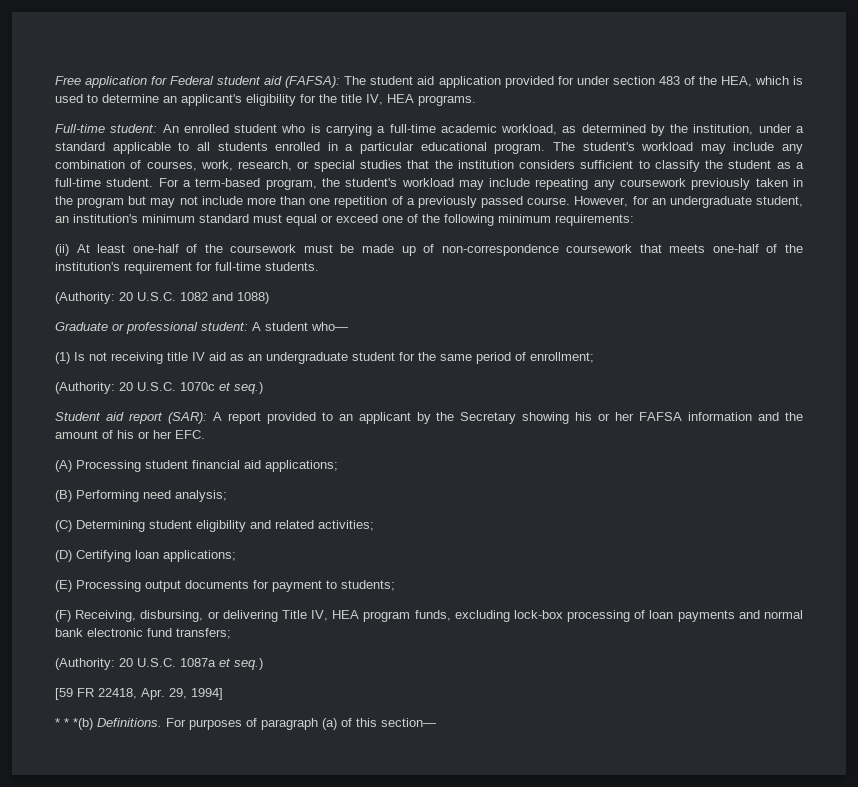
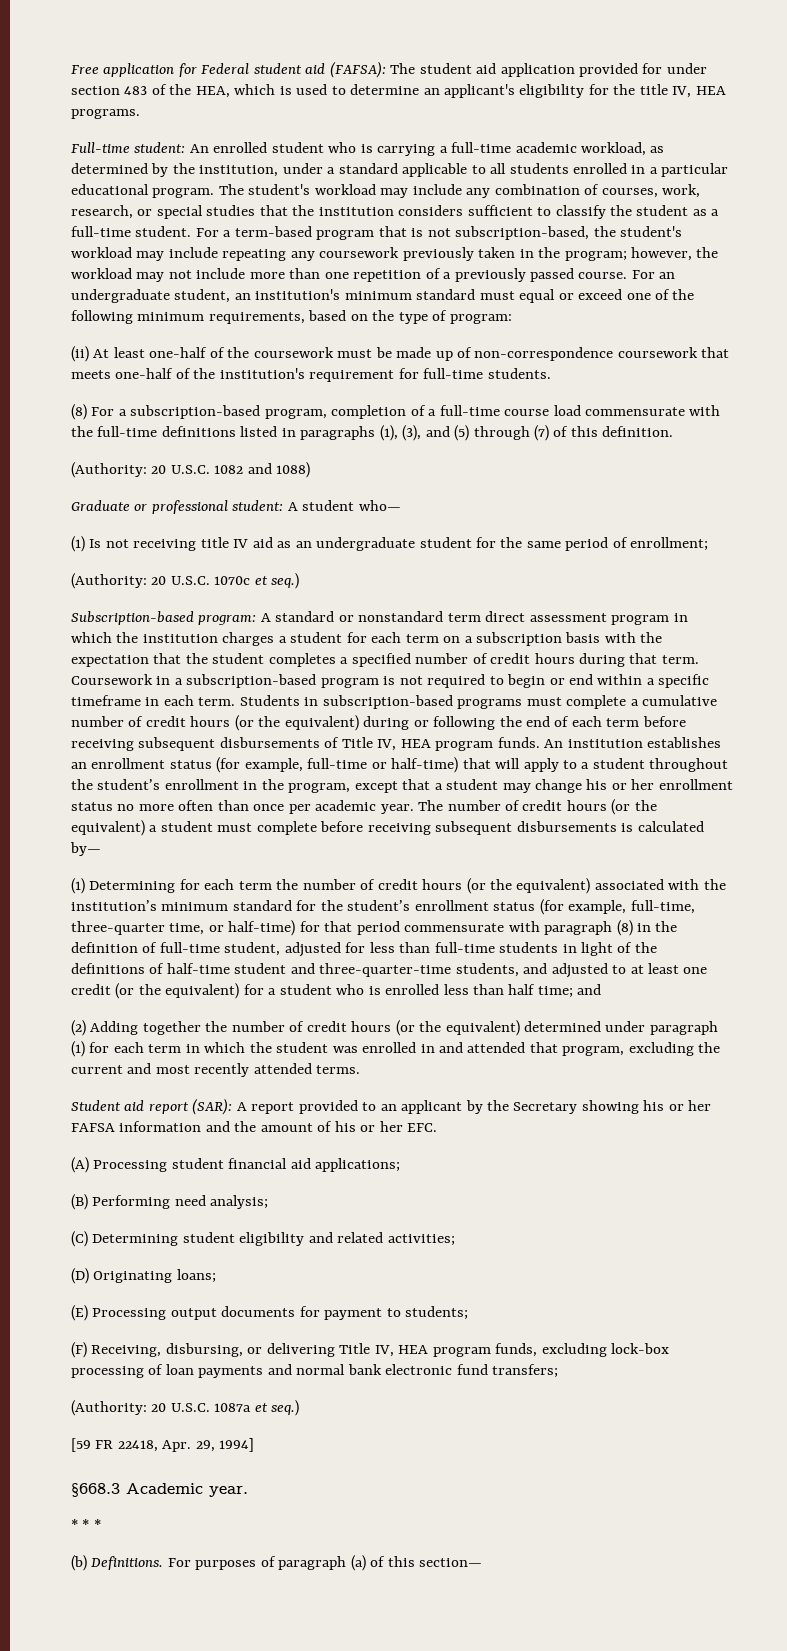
- For a term-based program, the student's workload may include repeating any coursework previously taken in the program but may not include more than one repetition of a previously passed course.
+ For a term-based program that is not subscription-based, the student's workload may include repeating any coursework previously taken in the program; however, the workload may not include more than one repetition of a previously passed course.
- However, for an undergraduate student, an institution's minimum standard must equal or exceed one of the following minimum requirements:
+ For an undergraduate student, an institution's minimum standard must equal or exceed one of the following minimum requirements, based on the type of program:
+ (8) For a subscription-based program, completion of a full-time course load commensurate with the full-time definitions listed in paragraphs (1), (3), and (5) through (7) of this definition.
+ Subscription-based program: A standard or nonstandard term direct assessment program in which the institution charges a student for each term on a subscription basis with the expectation that the student completes a specified number of credit hours during that term. Coursework in a subscription-based program is not required to begin or end within a specific timeframe in each term. Students in subscription-based programs must complete a cumulative number of credit hours (or the equivalent) during or following the end of each term before receiving subsequent disbursements of Title IV, HEA program funds. An institution establishes an enrollment status (for example, full-time or half-time) that will apply to a student throughout the student’s enrollment in the program, except that a student may change his or her enrollment status no more often than once per academic year. The number of credit hours (or the equivalent) a student must complete before receiving subsequent disbursements is calculated by—
+ (1) Determining for each term the number of credit hours (or the equivalent) associated with the institution’s minimum standard for the student’s enrollment status (for example, full-time, three-quarter time, or half-time) for that period commensurate with paragraph (8) in the definition of full-time student, adjusted for less than full-time students in light of the definitions of half-time student and three-quarter-time students, and adjusted to at least one credit (or the equivalent) for a student who is enrolled less than half time; and
+ (2) Adding together the number of credit hours (or the equivalent) determined under paragraph (1) for each term in which the student was enrolled in and attended that program, excluding the current and most recently attended terms.
- (D) Certifying loan applications;
+ (D) Originating loans;
- * * *(b) Definitions.
+ §668.3 Academic year.
+ * * *
+ (b) Definitions.

